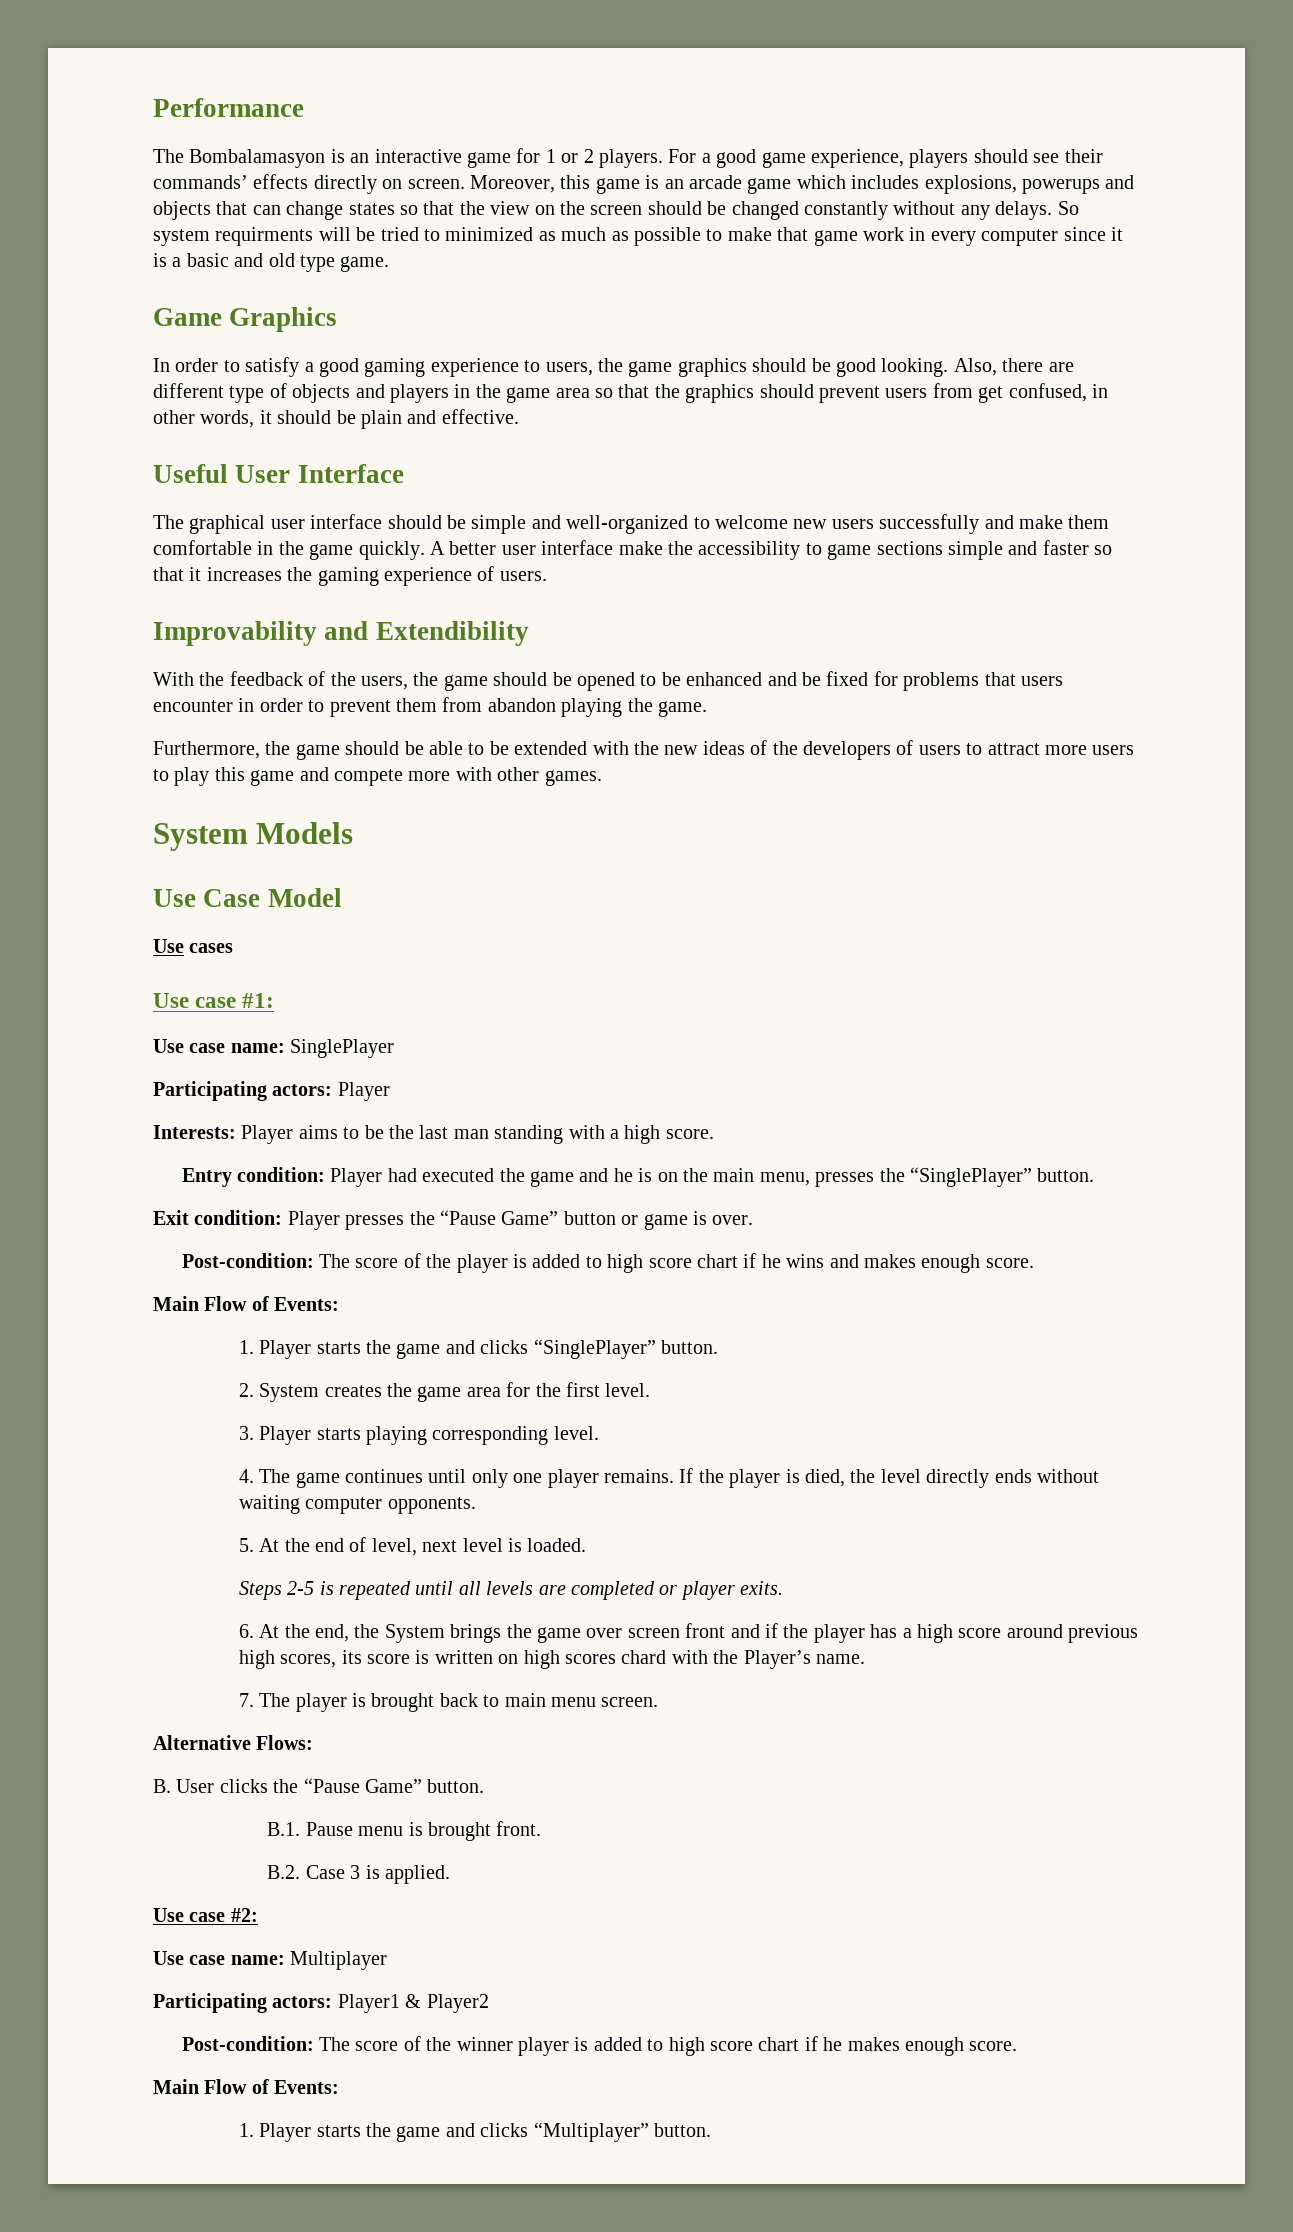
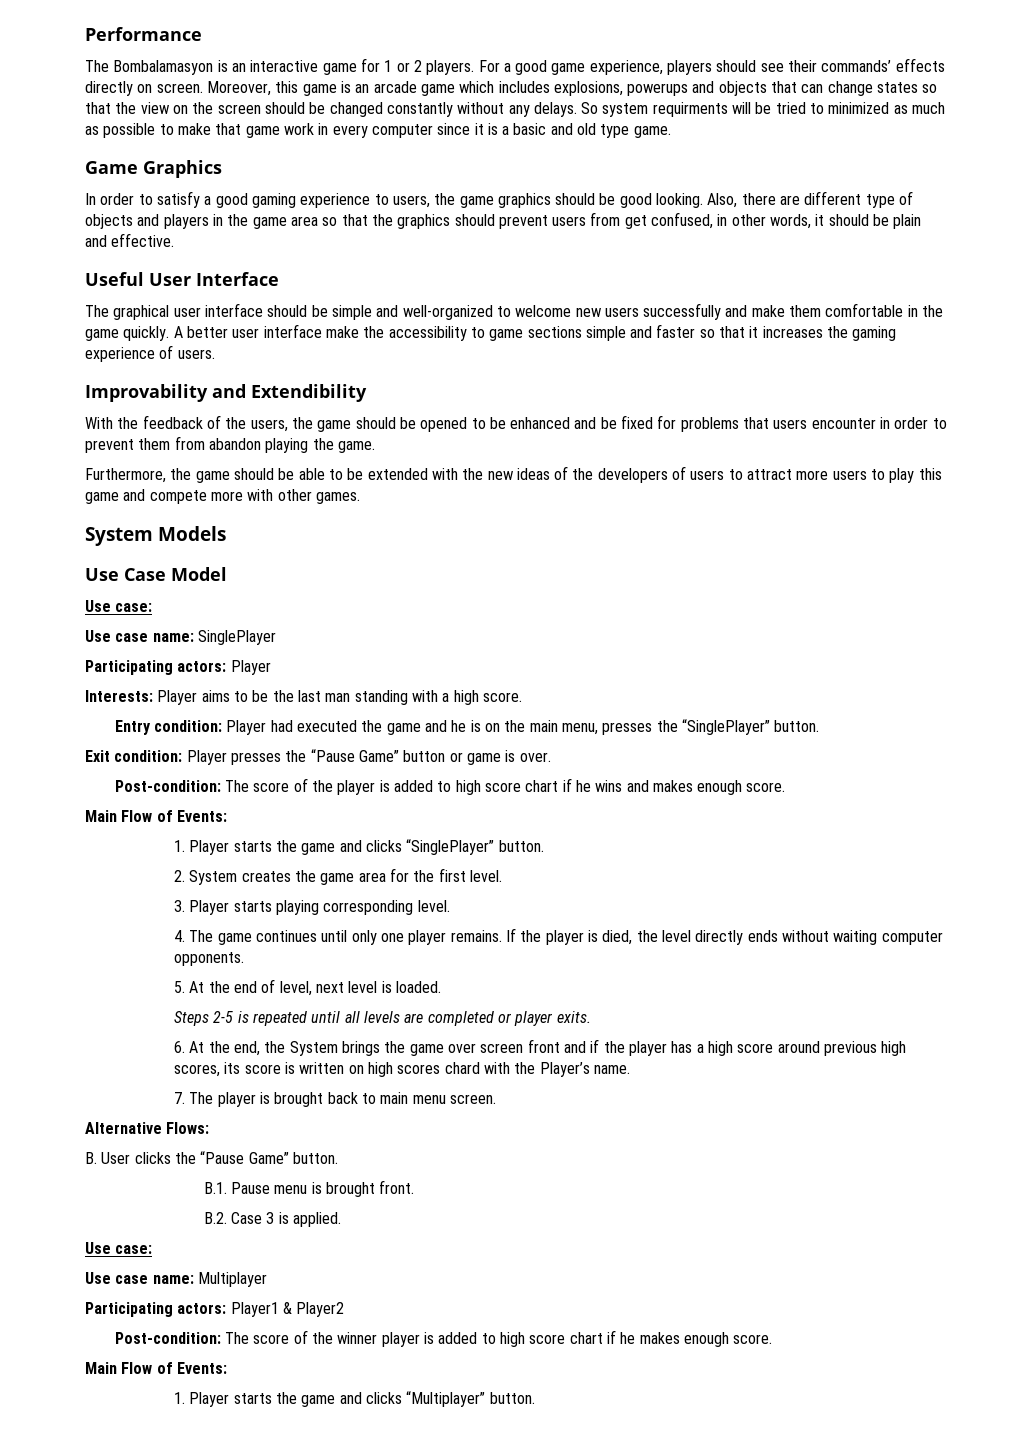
  Use Case Model
- Use cases
- Use case #1:
+ Use case:
  B.2. Case 3 is applied.
- Use case #2:
+ Use case:

